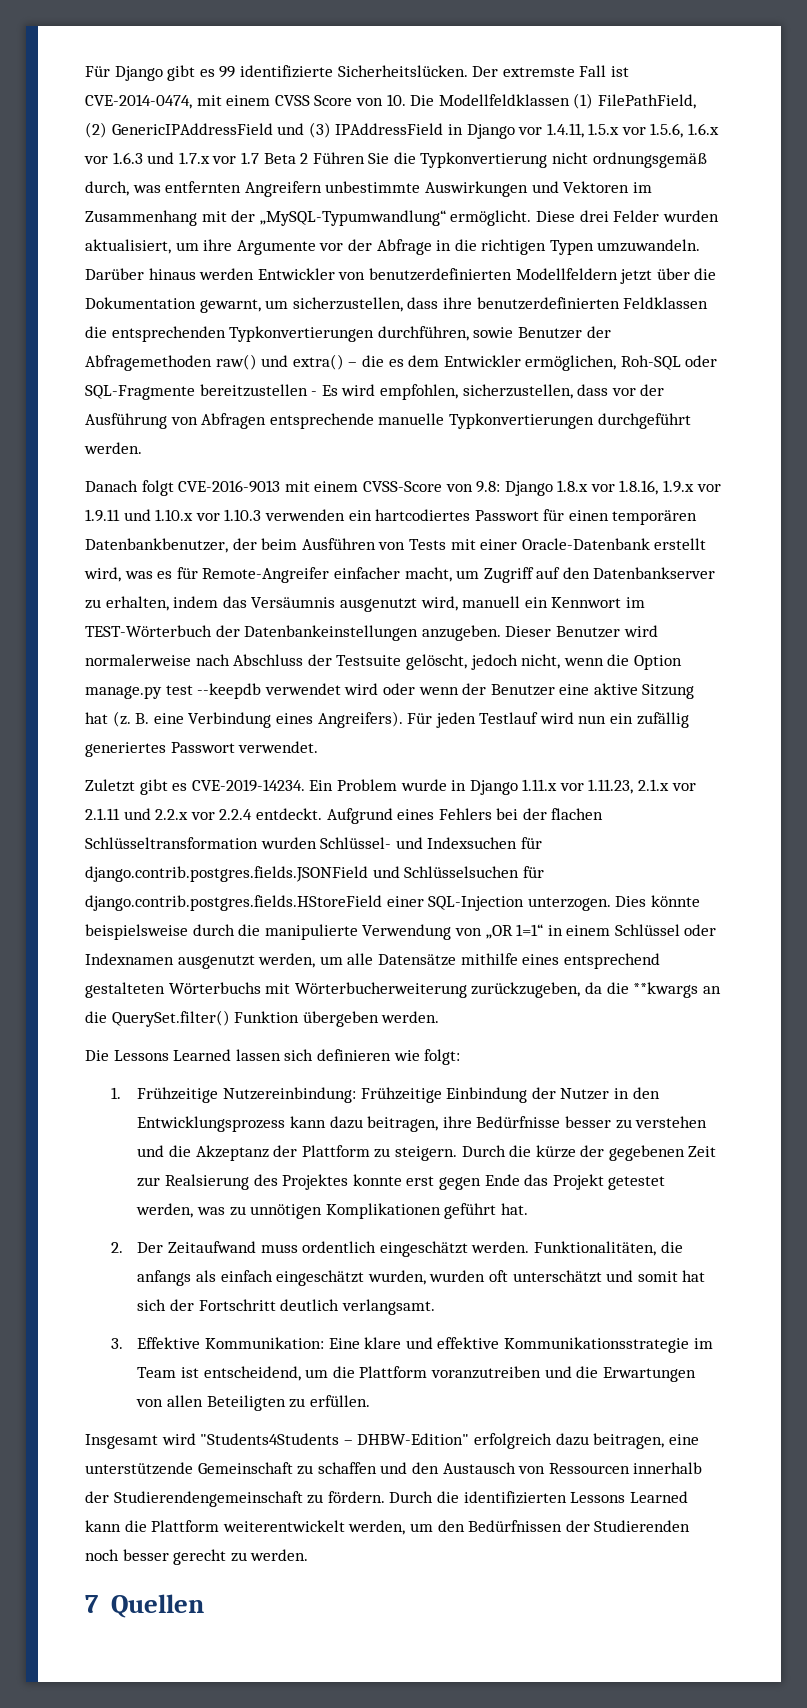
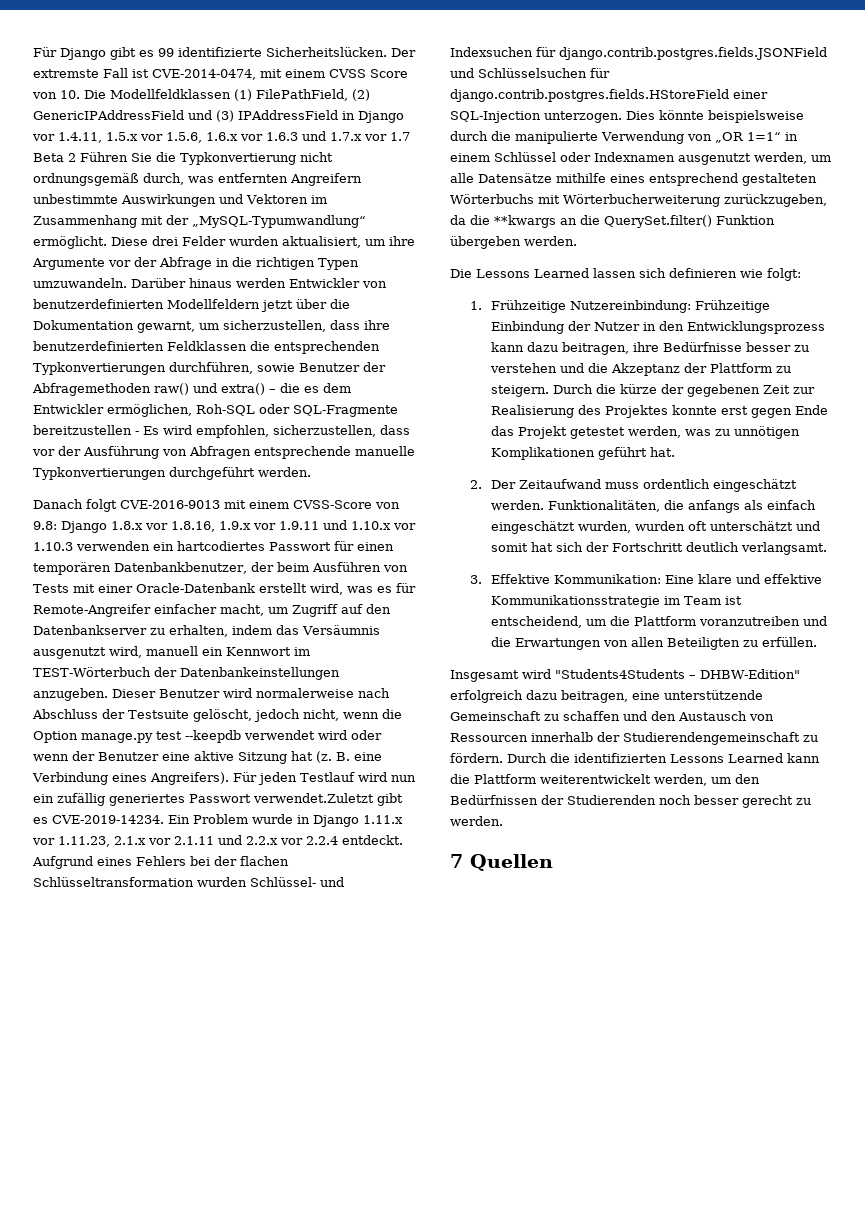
- Für jeden Testlauf wird nun ein zufällig generiertes Passwort verwendet.
- Zuletzt gibt es CVE-2019-14234.
+ Für jeden Testlauf wird nun ein zufällig generiertes Passwort verwendet.Zuletzt gibt es CVE-2019-14234.
- Durch die kürze der gegebenen Zeit zur Realsierung des Projektes konnte erst gegen Ende das Projekt getestet werden, was zu unnötigen Komplikationen geführt hat.
+ Durch die kürze der gegebenen Zeit zur Realisierung des Projektes konnte erst gegen Ende das Projekt getestet werden, was zu unnötigen Komplikationen geführt hat.

